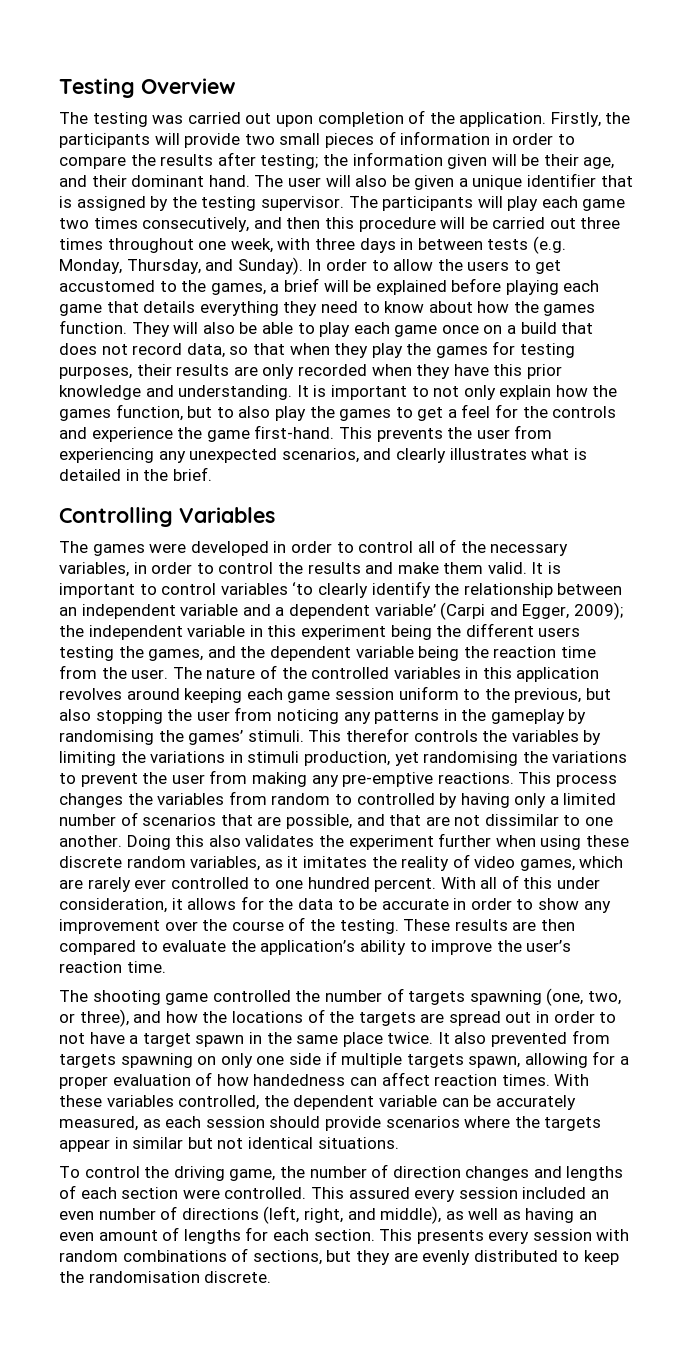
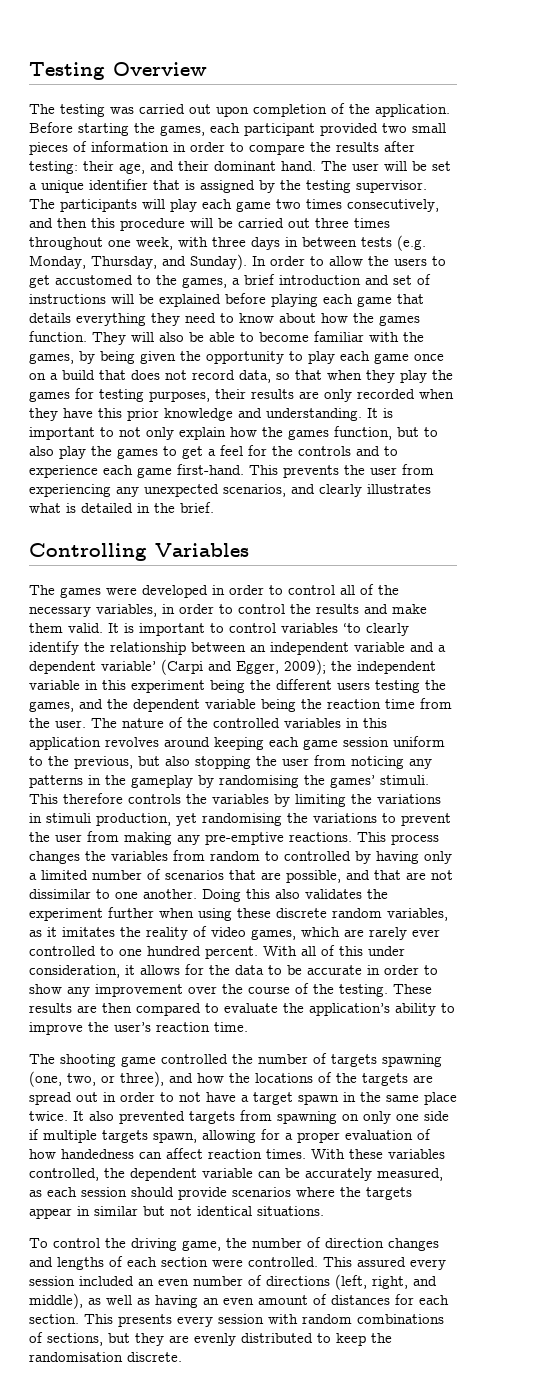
- Firstly, the participants will provide two small pieces of information in order to compare the results after testing; the information given will be their age, and their dominant hand.
+ Before starting the games, each participant provided two small pieces of information in order to compare the results after testing: their age, and their dominant hand.
- The user will also be given a unique identifier that is assigned by the testing supervisor.
+ The user will be set a unique identifier that is assigned by the testing supervisor.
- In order to allow the users to get accustomed to the games, a brief will be explained before playing each game that details everything they need to know about how the games function.
+ In order to allow the users to get accustomed to the games, a brief introduction and set of instructions will be explained before playing each game that details everything they need to know about how the games function.
- They will also be able to play each game once on a build that does not record data, so that when they play the games for testing purposes, their results are only recorded when they have this prior knowledge and understanding.
+ They will also be able to become familiar with the games, by being given the opportunity to play each game once on a build that does not record data, so that when they play the games for testing purposes, their results are only recorded when they have this prior knowledge and understanding.
- It is important to not only explain how the games function, but to also play the games to get a feel for the controls and experience the game first-hand.
+ It is important to not only explain how the games function, but to also play the games to get a feel for the controls and to experience each game first-hand.
- This therefor controls the variables by limiting the variations in stimuli production, yet randomising the variations to prevent the user from making any pre-emptive reactions.
+ This therefore controls the variables by limiting the variations in stimuli production, yet randomising the variations to prevent the user from making any pre-emptive reactions.
- It also prevented from targets spawning on only one side if multiple targets spawn, allowing for a proper evaluation of how handedness can affect reaction times.
+ It also prevented targets from spawning on only one side if multiple targets spawn, allowing for a proper evaluation of how handedness can affect reaction times.
- This assured every session included an even number of directions (left, right, and middle), as well as having an even amount of lengths for each section.
+ This assured every session included an even number of directions (left, right, and middle), as well as having an even amount of distances for each section.

